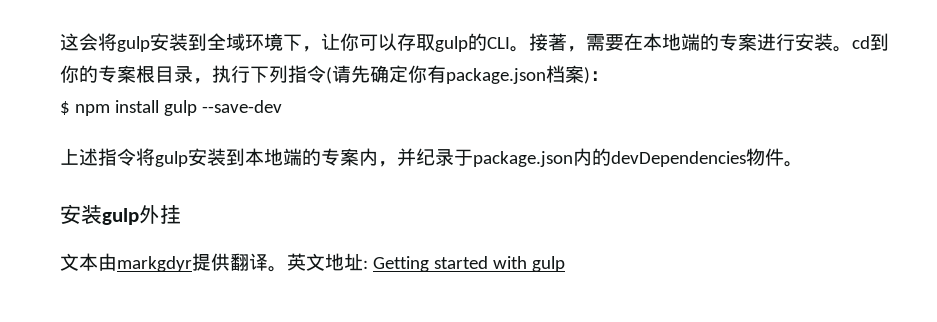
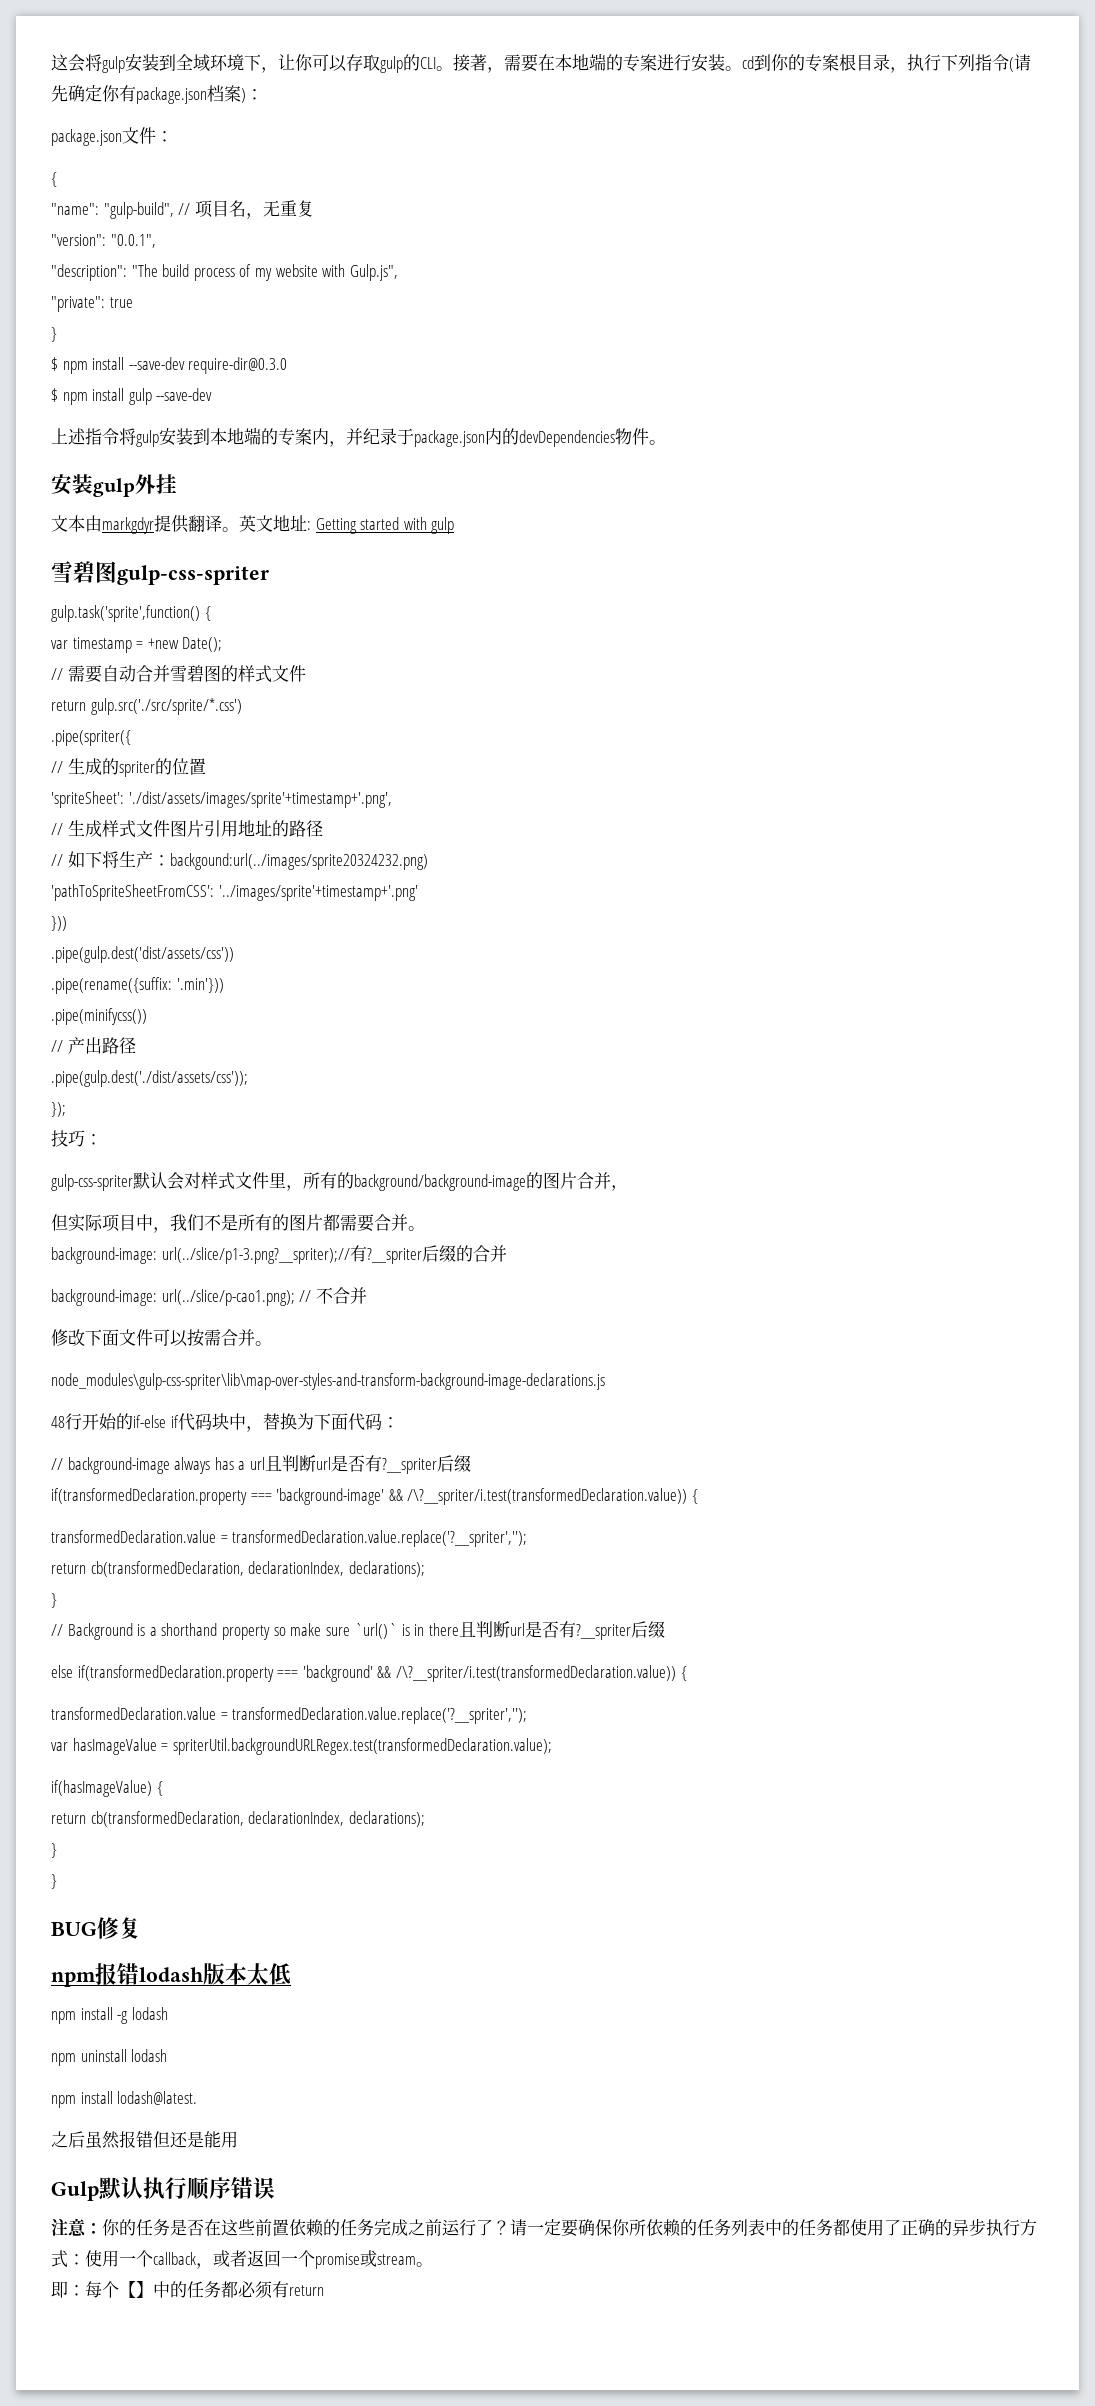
+ package.json文件：
+ {
+ "name": "gulp-build", // 项目名，无重复
+ "version": "0.0.1",
+ "description": "The build process of my website with Gulp.js",
+ "private": true
+ }
+ $ npm install --save-dev require-dir@0.3.0
+ 雪碧图gulp-css-spriter
+ gulp.task('sprite',function() {
+ var timestamp = +new Date();
+ // 需要自动合并雪碧图的样式文件
+ return gulp.src('./src/sprite/*.css')
+ .pipe(spriter({
+ // 生成的spriter的位置
+ 'spriteSheet': './dist/assets/images/sprite'+timestamp+'.png',
+ // 生成样式文件图片引用地址的路径
+ // 如下将生产：backgound:url(../images/sprite20324232.png)
+ 'pathToSpriteSheetFromCSS': '../images/sprite'+timestamp+'.png'
+ }))
+ .pipe(gulp.dest('dist/assets/css'))
+ .pipe(rename({suffix: '.min'}))
+ .pipe(minifycss())
+ // 产出路径
+ .pipe(gulp.dest('./dist/assets/css'));
+ });
+ 技巧：
+ gulp-css-spriter默认会对样式文件里，所有的background/background-image的图片合并，
+ 但实际项目中，我们不是所有的图片都需要合并。
+ background-image: url(../slice/p1-3.png?__spriter);//有?__spriter后缀的合并
+ background-image: url(../slice/p-cao1.png); // 不合并
+ 修改下面文件可以按需合并。
+ node_modules\gulp-css-spriter\lib\map-over-styles-and-transform-background-image-declarations.js
+ 48行开始的if-else if代码块中，替换为下面代码：
+ // background-image always has a url且判断url是否有?__spriter后缀
+ if(transformedDeclaration.property === 'background-image' && /\?__spriter/i.test(transformedDeclaration.value)) {
+ transformedDeclaration.value = transformedDeclaration.value.replace('?__spriter','');
+ return cb(transformedDeclaration, declarationIndex, declarations);
+ }
+ // Background is a shorthand property so make sure `url()` is in there且判断url是否有?__spriter后缀
+ else if(transformedDeclaration.property === 'background' && /\?__spriter/i.test(transformedDeclaration.value)) {
+ transformedDeclaration.value = transformedDeclaration.value.replace('?__spriter','');
+ var hasImageValue = spriterUtil.backgroundURLRegex.test(transformedDeclaration.value);
+ if(hasImageValue) {
+ return cb(transformedDeclaration, declarationIndex, declarations);
+ }
+ }
+ BUG修复
+ npm报错lodash版本太低
+ npm install -g lodash
+ npm uninstall lodash
+ npm install lodash@latest.
+ 之后虽然报错但还是能用
+ Gulp默认执行顺序错误
+ 注意：你的任务是否在这些前置依赖的任务完成之前运行了？请一定要确保你所依赖的任务列表中的任务都使用了正确的异步执行方式：使用一个callback，或者返回一个promise或stream。
+ 即：每个【】中的任务都必须有return

